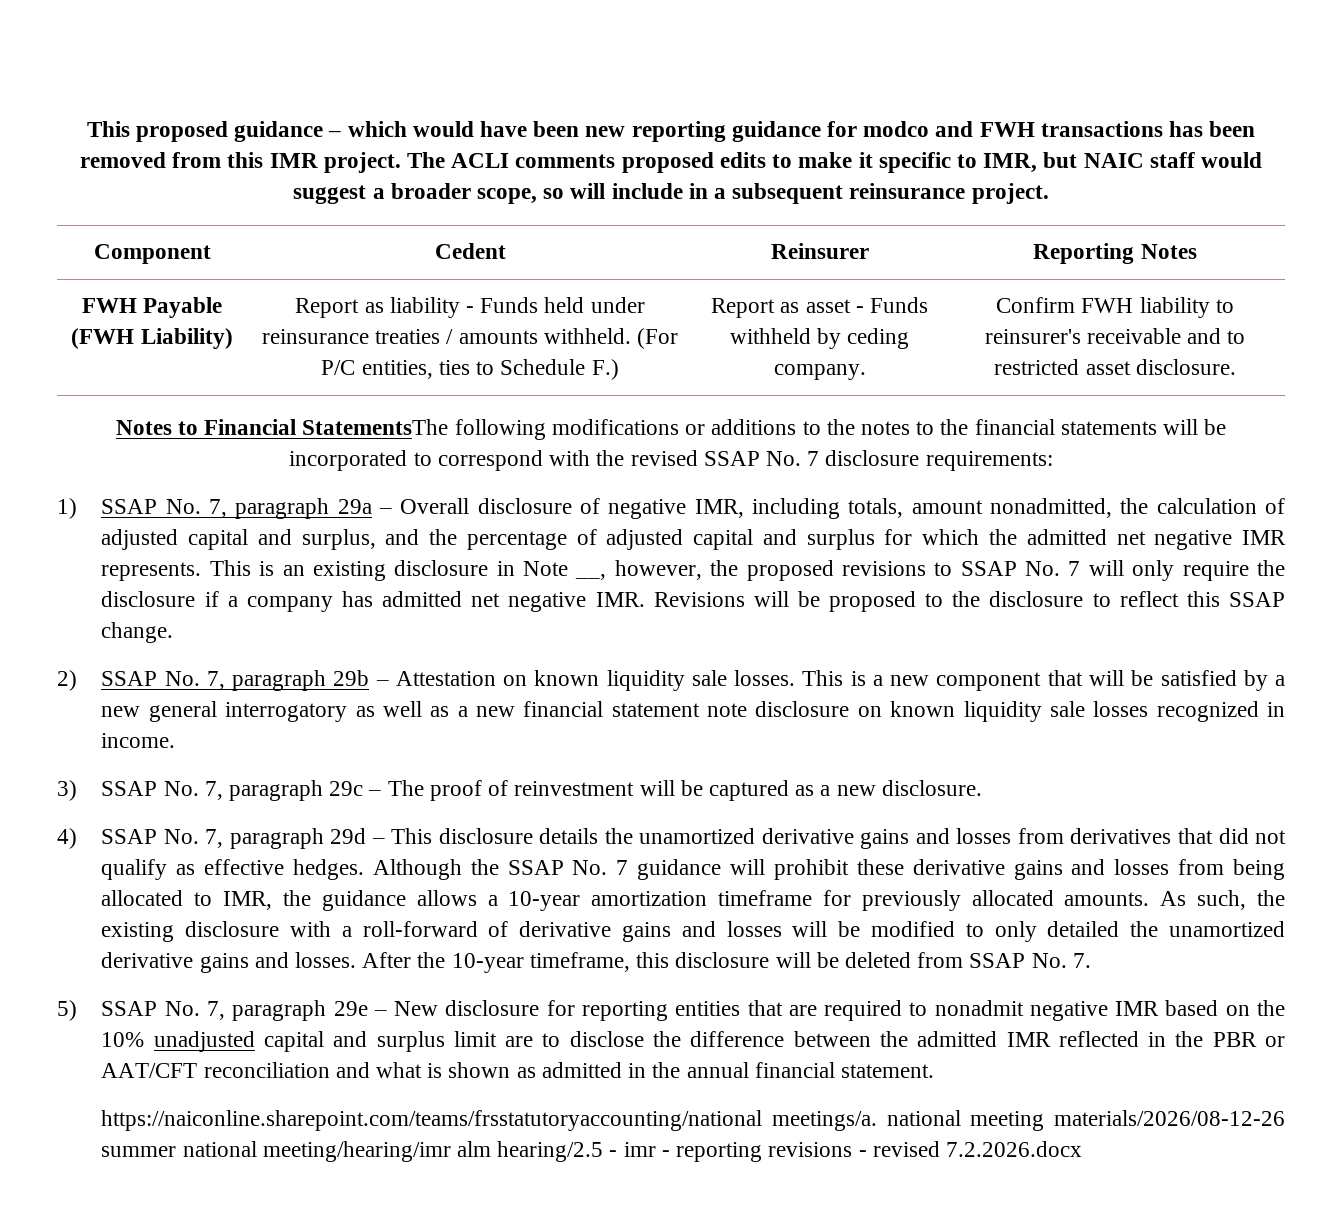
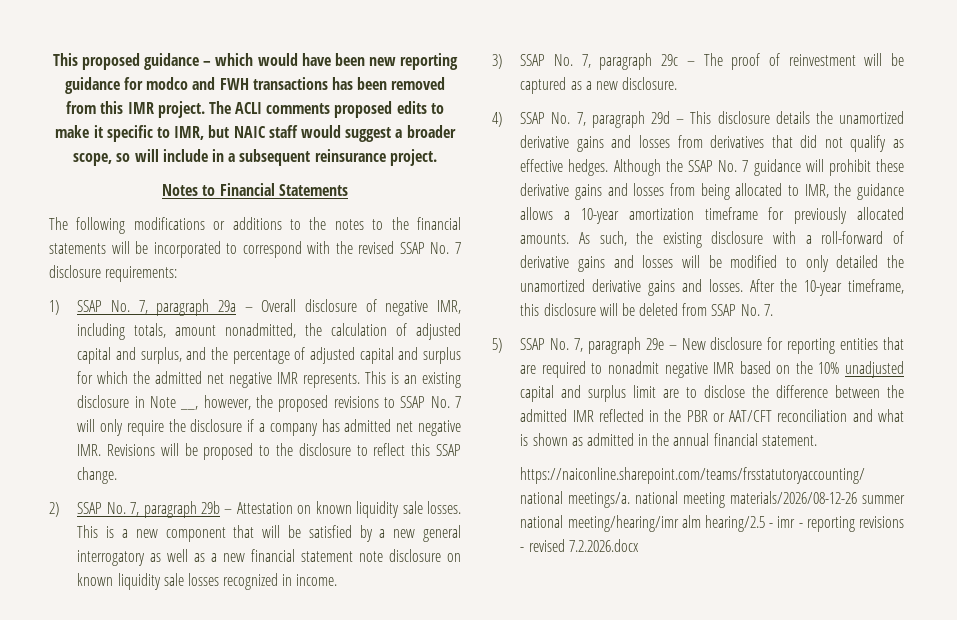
- Component | Cedent | Reinsurer | Reporting Notes
- FWH Payable (FWH Liability) | Report as liability - Funds held under reinsurance treaties / amounts withheld. (For P/C entities, ties to Schedule F.) | Report as asset - Funds withheld by ceding company. | Confirm FWH liability to reinsurer's receivable and to restricted asset disclosure.
- Notes to Financial StatementsThe following modifications or additions to the notes to the financial statements will be incorporated to correspond with the revised SSAP No. 7 disclosure requirements:
+ Notes to Financial Statements
+ The following modifications or additions to the notes to the financial statements will be incorporated to correspond with the revised SSAP No. 7 disclosure requirements:

